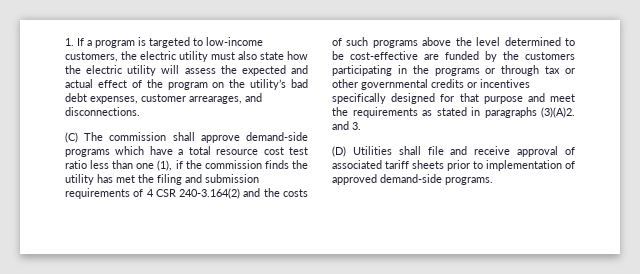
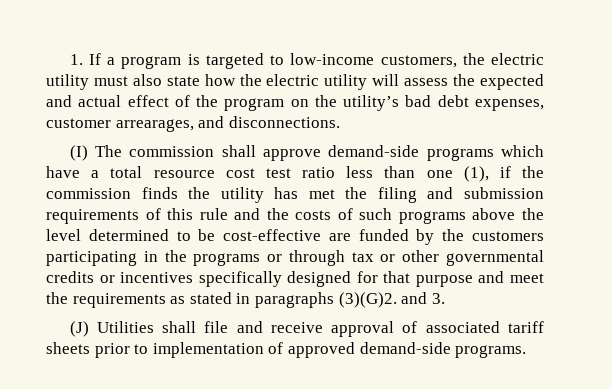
- (C) The commission shall approve demand-side programs which have a total resource cost test ratio less than one (1), if the commission finds the utility has met the filing and submission requirements of 4 CSR 240-3.164(2) and the costs of such programs above the level determined to be cost-effective are funded by the customers participating in the programs or through tax or other governmental credits or incentives specifically designed for that purpose and meet the requirements as stated in paragraphs (3)(A)2. and 3.
+ (I) The commission shall approve demand-side programs which have a total resource cost test ratio less than one (1), if the commission finds the utility has met the filing and submission requirements of this rule and the costs of such programs above the level determined to be cost-effective are funded by the customers participating in the programs or through tax or other governmental credits or incentives specifically designed for that purpose and meet the requirements as stated in paragraphs (3)(G)2. and 3.
- (D) Utilities shall file and receive approval of associated tariff sheets prior to implementation of approved demand-side programs.
+ (J) Utilities shall file and receive approval of associated tariff sheets prior to implementation of approved demand-side programs.

